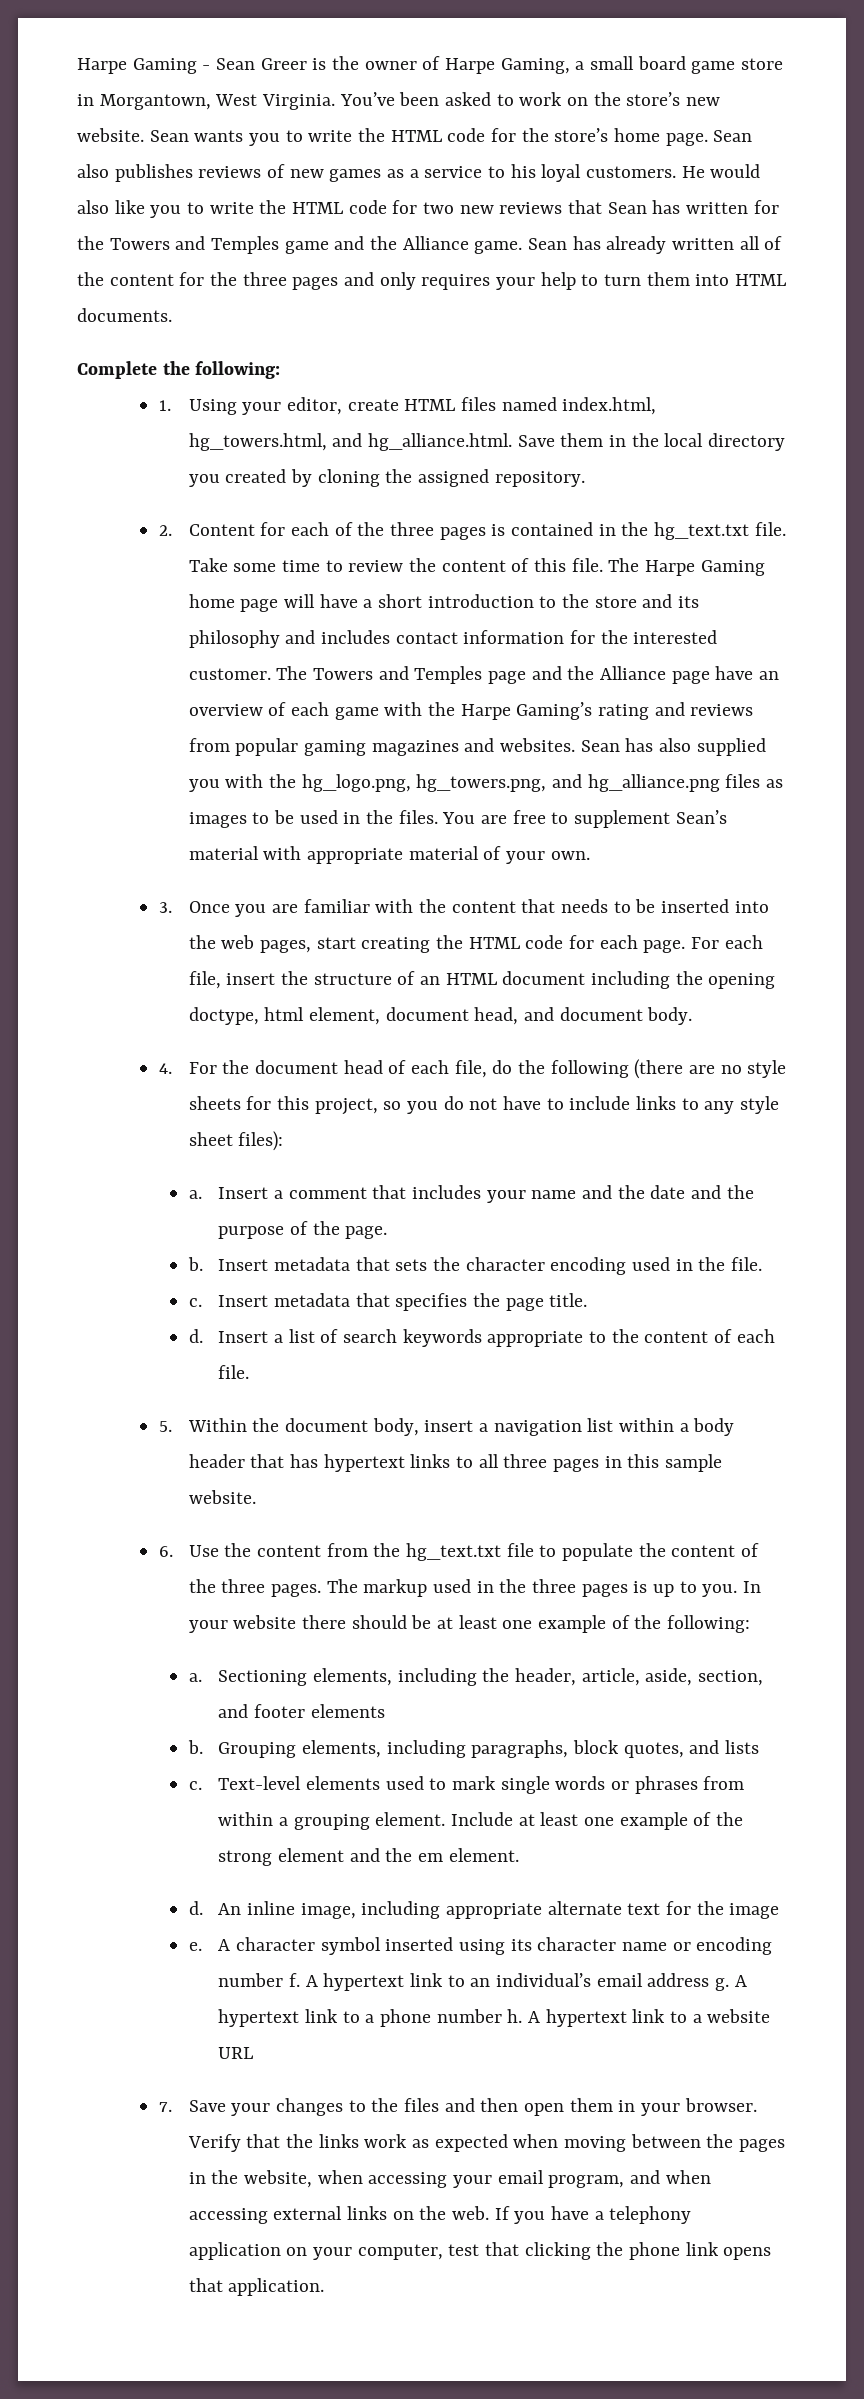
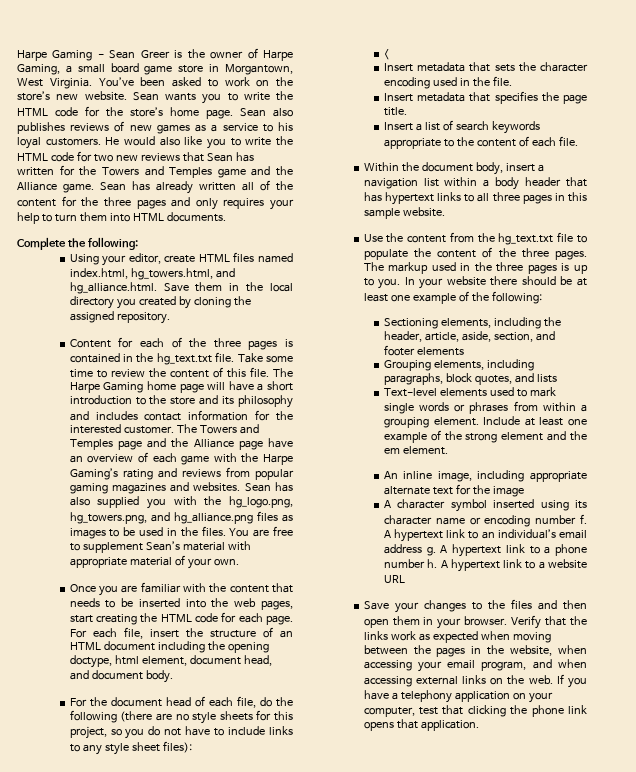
- 1. Using your editor, create HTML files named index.html, hg_towers.html, and hg_alliance.html. Save them in the local directory you created by cloning the assigned repository.
+ Using your editor, create HTML files named index.html, hg_towers.html, and hg_alliance.html. Save them in the local directory you created by cloning the assigned repository.
- 2. Content for each of the three pages is contained in the hg_text.txt file.
+ Content for each of the three pages is contained in the hg_text.txt file.
- 3. Once you are familiar with the content that needs to be inserted into the web pages, start creating the HTML code for each page.
+ Once you are familiar with the content that needs to be inserted into the web pages, start creating the HTML code for each page.
- 4. For the document head of each file, do the following (there are no style sheets for this project, so you do not have to include links to any style sheet files):
+ For the document head of each file, do the following (there are no style sheets for this project, so you do not have to include links to any style sheet files):
- a. Insert a comment that includes your name and the date and the purpose of the page.
- b. Insert metadata that sets the character encoding used in the file.
- c. Insert metadata that specifies the page title.
- d. Insert a list of search keywords appropriate to the content of each file.
+ <
+ Insert metadata that sets the character encoding used in the file.
+ Insert metadata that specifies the page title.
+ Insert a list of search keywords appropriate to the content of each file.
- 5. Within the document body, insert a navigation list within a body header that has hypertext links to all three pages in this sample website.
+ Within the document body, insert a navigation list within a body header that has hypertext links to all three pages in this sample website.
- 6. Use the content from the hg_text.txt file to populate the content of the three pages.
+ Use the content from the hg_text.txt file to populate the content of the three pages.
  In your website there should be at least one example of the following:
- a. Sectioning elements, including the header, article, aside, section, and footer elements
- b. Grouping elements, including paragraphs, block quotes, and lists
- c. Text-level elements used to mark single words or phrases from within a grouping element.
+ Sectioning elements, including the header, article, aside, section, and footer elements
+ Grouping elements, including paragraphs, block quotes, and lists
+ Text-level elements used to mark single words or phrases from within a grouping element.
  Include at least one example of the strong element and the em element.
- d. An inline image, including appropriate alternate text for the image
+ An inline image, including appropriate alternate text for the image
- e.
- 7. Save your changes to the files and then open them in your browser.
+ Save your changes to the files and then open them in your browser.

